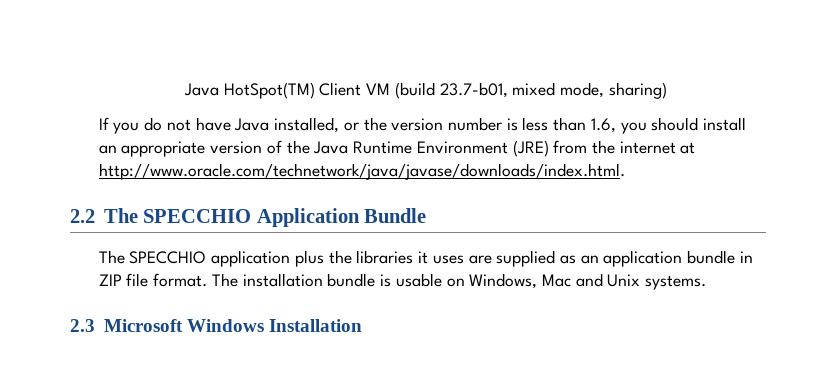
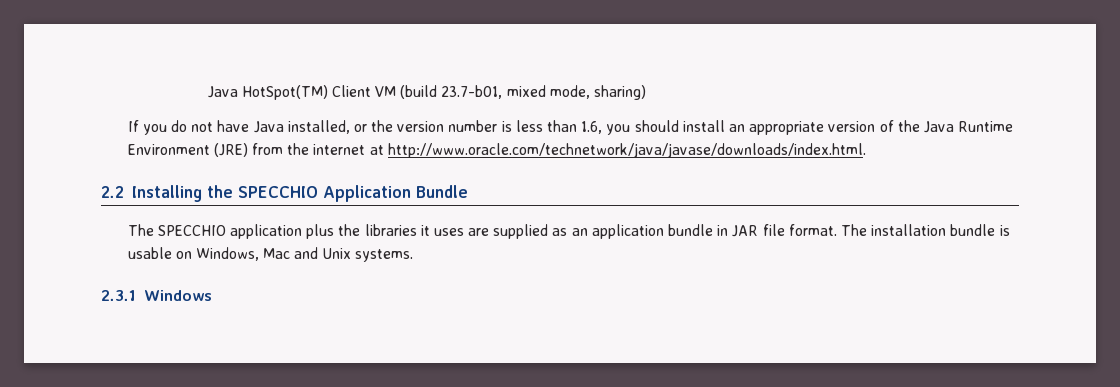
- 2.2 The SPECCHIO Application Bundle
+ 2.2 Installing the SPECCHIO Application Bundle
- The SPECCHIO application plus the libraries it uses are supplied as an application bundle in ZIP file format.
+ The SPECCHIO application plus the libraries it uses are supplied as an application bundle in JAR file format.
- 2.3 Microsoft Windows Installation
+ 2.3.1 Windows

